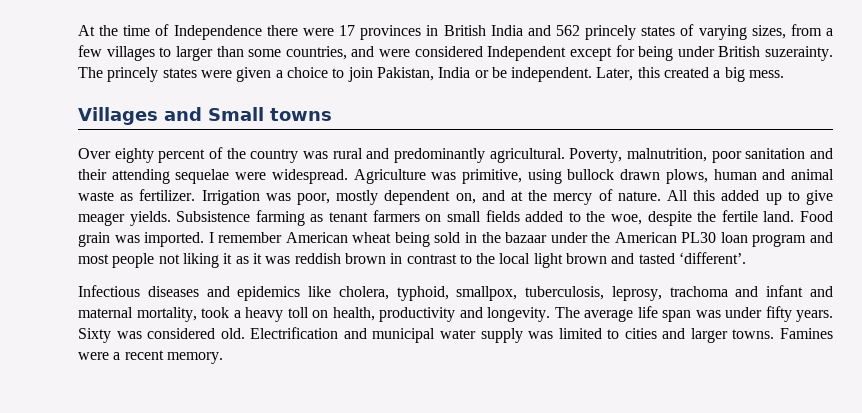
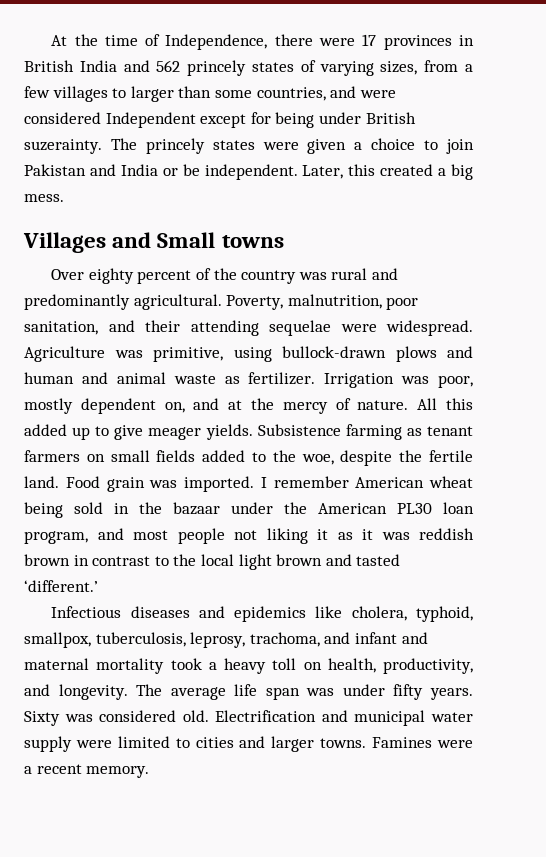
- At the time of Independence there were 17 provinces in British India and 562 princely states of varying sizes, from a few villages to larger than some countries, and were considered Independent except for being under British suzerainty.
+ At the time of Independence, there were 17 provinces in British India and 562 princely states of varying sizes, from a few villages to larger than some countries, and were considered Independent except for being under British suzerainty.
- The princely states were given a choice to join Pakistan, India or be independent.
+ The princely states were given a choice to join Pakistan and India or be independent.
- Poverty, malnutrition, poor sanitation and their attending sequelae were widespread.
+ Poverty, malnutrition, poor sanitation, and their attending sequelae were widespread.
- Agriculture was primitive, using bullock drawn plows, human and animal waste as fertilizer.
+ Agriculture was primitive, using bullock-drawn plows and human and animal waste as fertilizer.
- I remember American wheat being sold in the bazaar under the American PL30 loan program and most people not liking it as it was reddish brown in contrast to the local light brown and tasted ‘different’.
+ I remember American wheat being sold in the bazaar under the American PL30 loan program, and most people not liking it as it was reddish brown in contrast to the local light brown and tasted ‘different.’
- Infectious diseases and epidemics like cholera, typhoid, smallpox, tuberculosis, leprosy, trachoma and infant and maternal mortality, took a heavy toll on health, productivity and longevity.
+ Infectious diseases and epidemics like cholera, typhoid, smallpox, tuberculosis, leprosy, trachoma, and infant and maternal mortality took a heavy toll on health, productivity, and longevity.
- Electrification and municipal water supply was limited to cities and larger towns.
+ Electrification and municipal water supply were limited to cities and larger towns.

